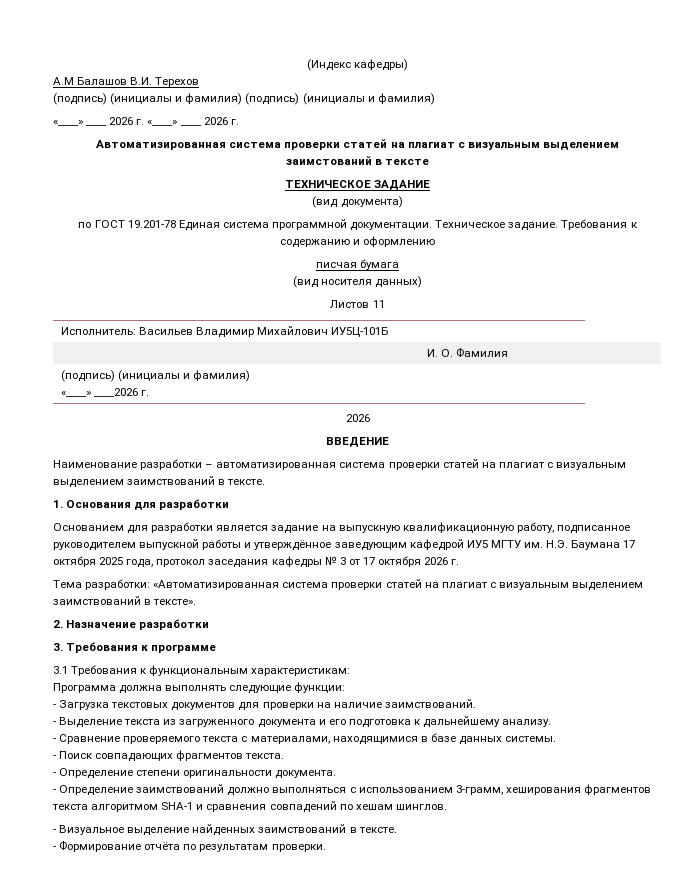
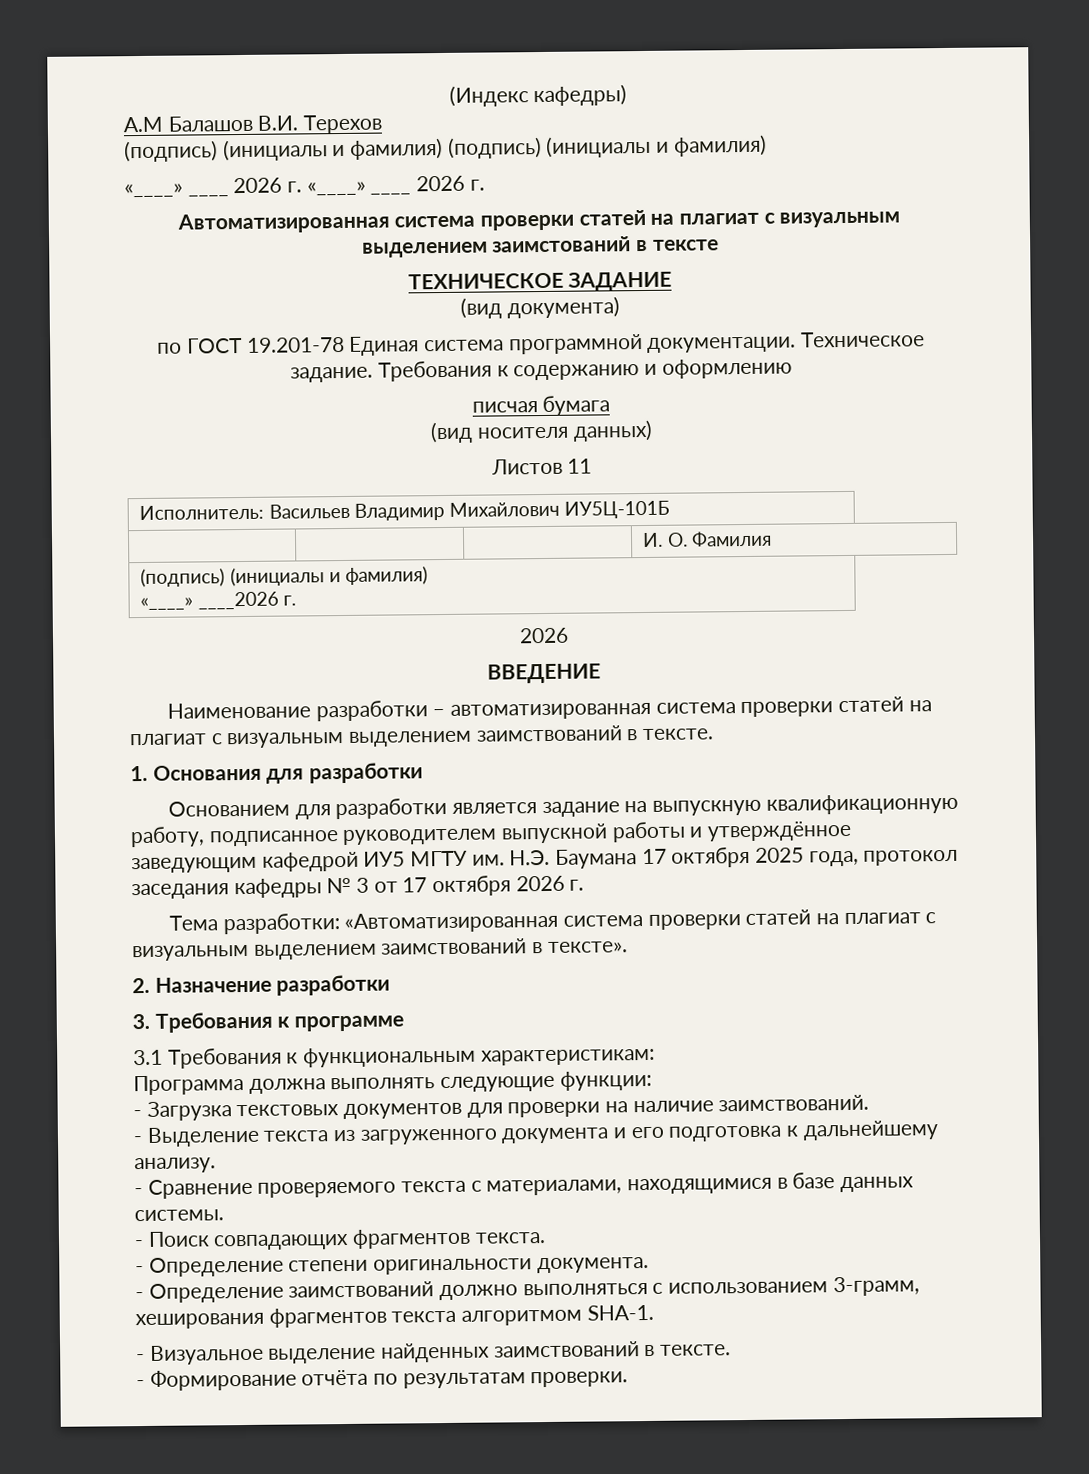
- - Определение заимствований должно выполняться с использованием 3-грамм, хеширования фрагментов текста алгоритмом SHA-1 и сравнения совпадений по хешам шинглов.
+ - Определение заимствований должно выполняться с использованием 3-грамм, хеширования фрагментов текста алгоритмом SHA-1.

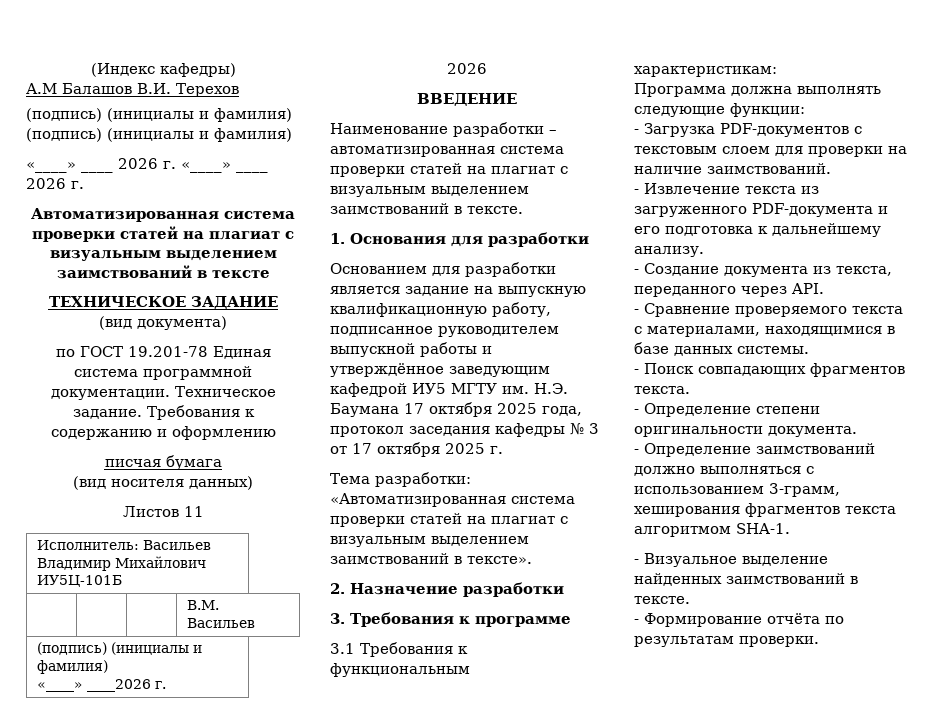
- Автоматизированная система проверки статей на плагиат с визуальным выделением заимстований в тексте
+ Автоматизированная система проверки статей на плагиат с визуальным выделением заимствований в тексте
- | | | И. О. Фамилия
+ | | | В.М. Васильев
- Основанием для разработки является задание на выпускную квалификационную работу, подписанное руководителем выпускной работы и утверждённое заведующим кафедрой ИУ5 МГТУ им. Н.Э. Баумана 17 октября 2025 года, протокол заседания кафедры № 3 от 17 октября 2026 г.
+ Основанием для разработки является задание на выпускную квалификационную работу, подписанное руководителем выпускной работы и утверждённое заведующим кафедрой ИУ5 МГТУ им. Н.Э. Баумана 17 октября 2025 года, протокол заседания кафедры № 3 от 17 октября 2025 г.
- - Загрузка текстовых документов для проверки на наличие заимствований.
+ - Загрузка PDF-документов с текстовым слоем для проверки на наличие заимствований.
- - Выделение текста из загруженного документа и его подготовка к дальнейшему анализу.
+ - Извлечение текста из загруженного PDF-документа и его подготовка к дальнейшему анализу.
+ - Создание документа из текста, переданного через API.

